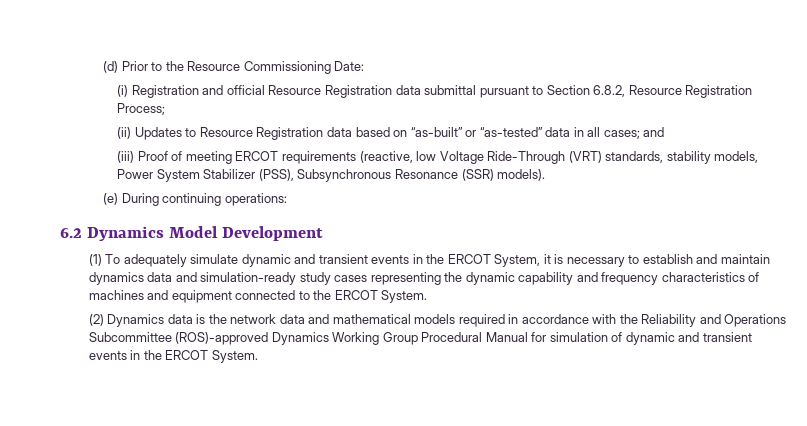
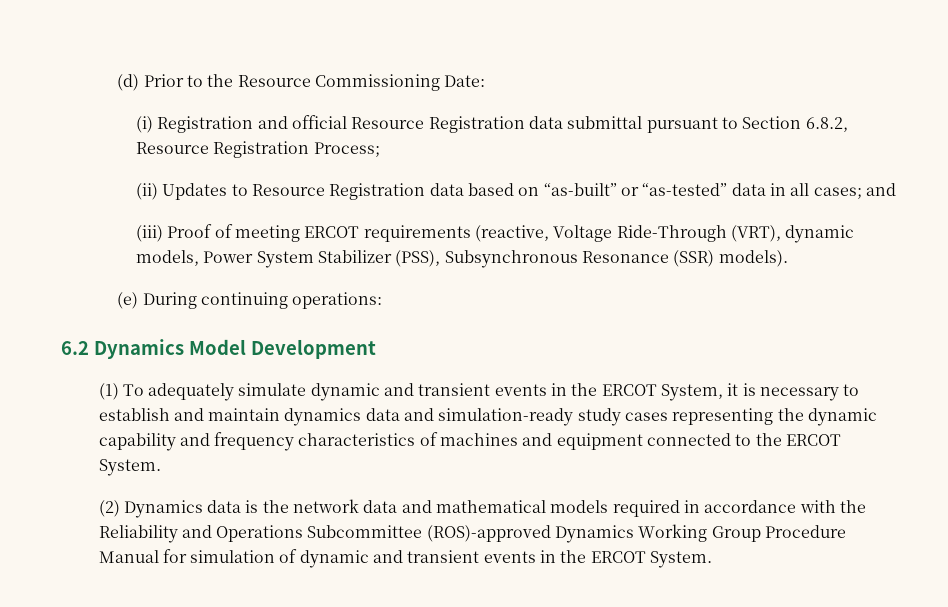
- (iii) Proof of meeting ERCOT requirements (reactive, low Voltage Ride-Through (VRT) standards, stability models, Power System Stabilizer (PSS), Subsynchronous Resonance (SSR) models).
+ (iii) Proof of meeting ERCOT requirements (reactive, Voltage Ride-Through (VRT), dynamic models, Power System Stabilizer (PSS), Subsynchronous Resonance (SSR) models).
- (2) Dynamics data is the network data and mathematical models required in accordance with the Reliability and Operations Subcommittee (ROS)-approved Dynamics Working Group Procedural Manual for simulation of dynamic and transient events in the ERCOT System.
+ (2) Dynamics data is the network data and mathematical models required in accordance with the Reliability and Operations Subcommittee (ROS)-approved Dynamics Working Group Procedure Manual for simulation of dynamic and transient events in the ERCOT System.

